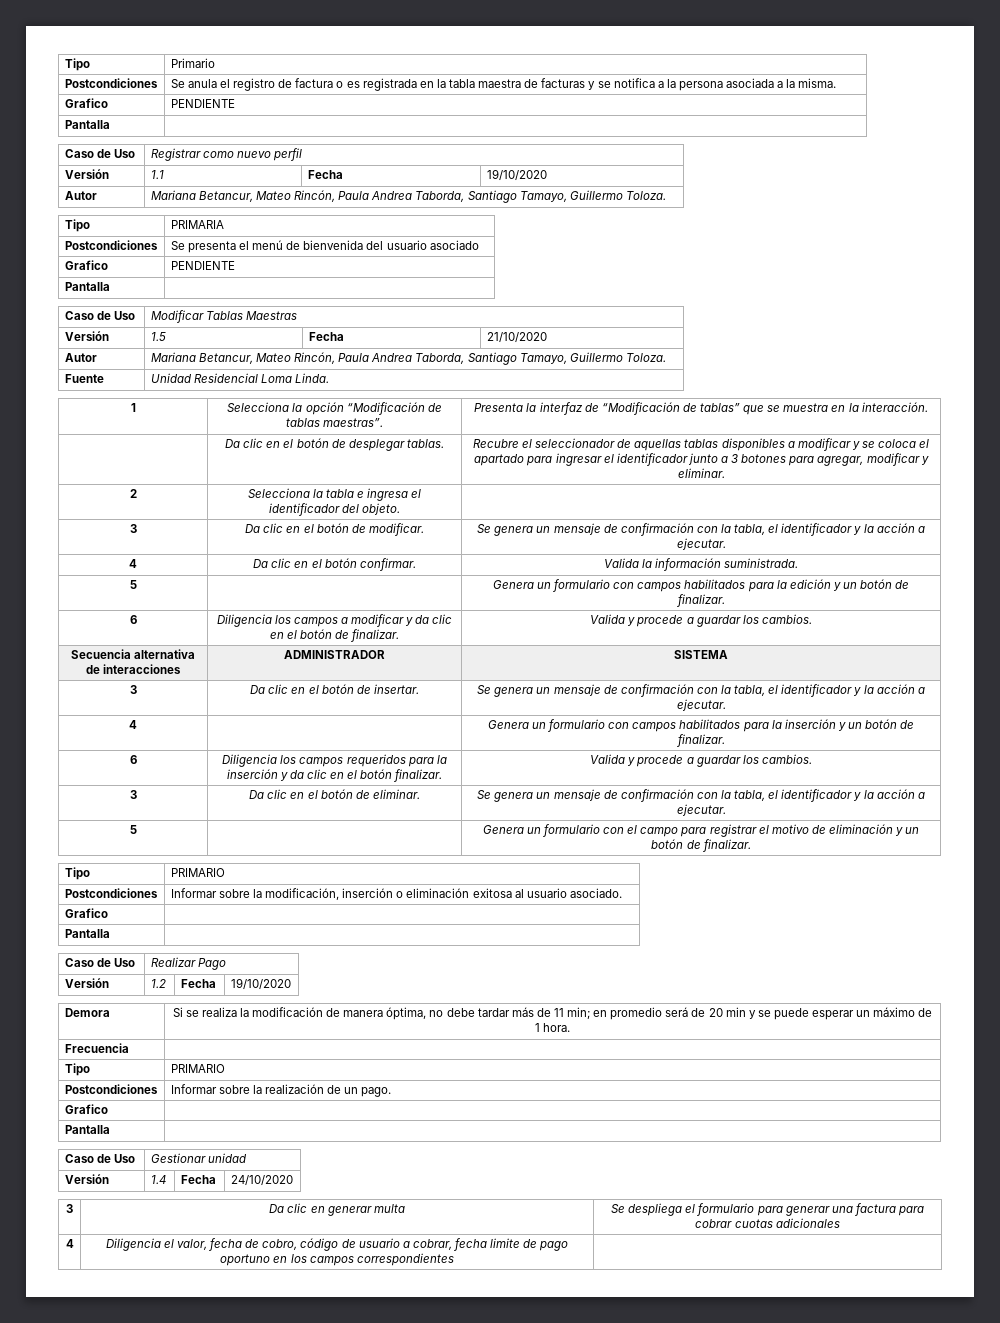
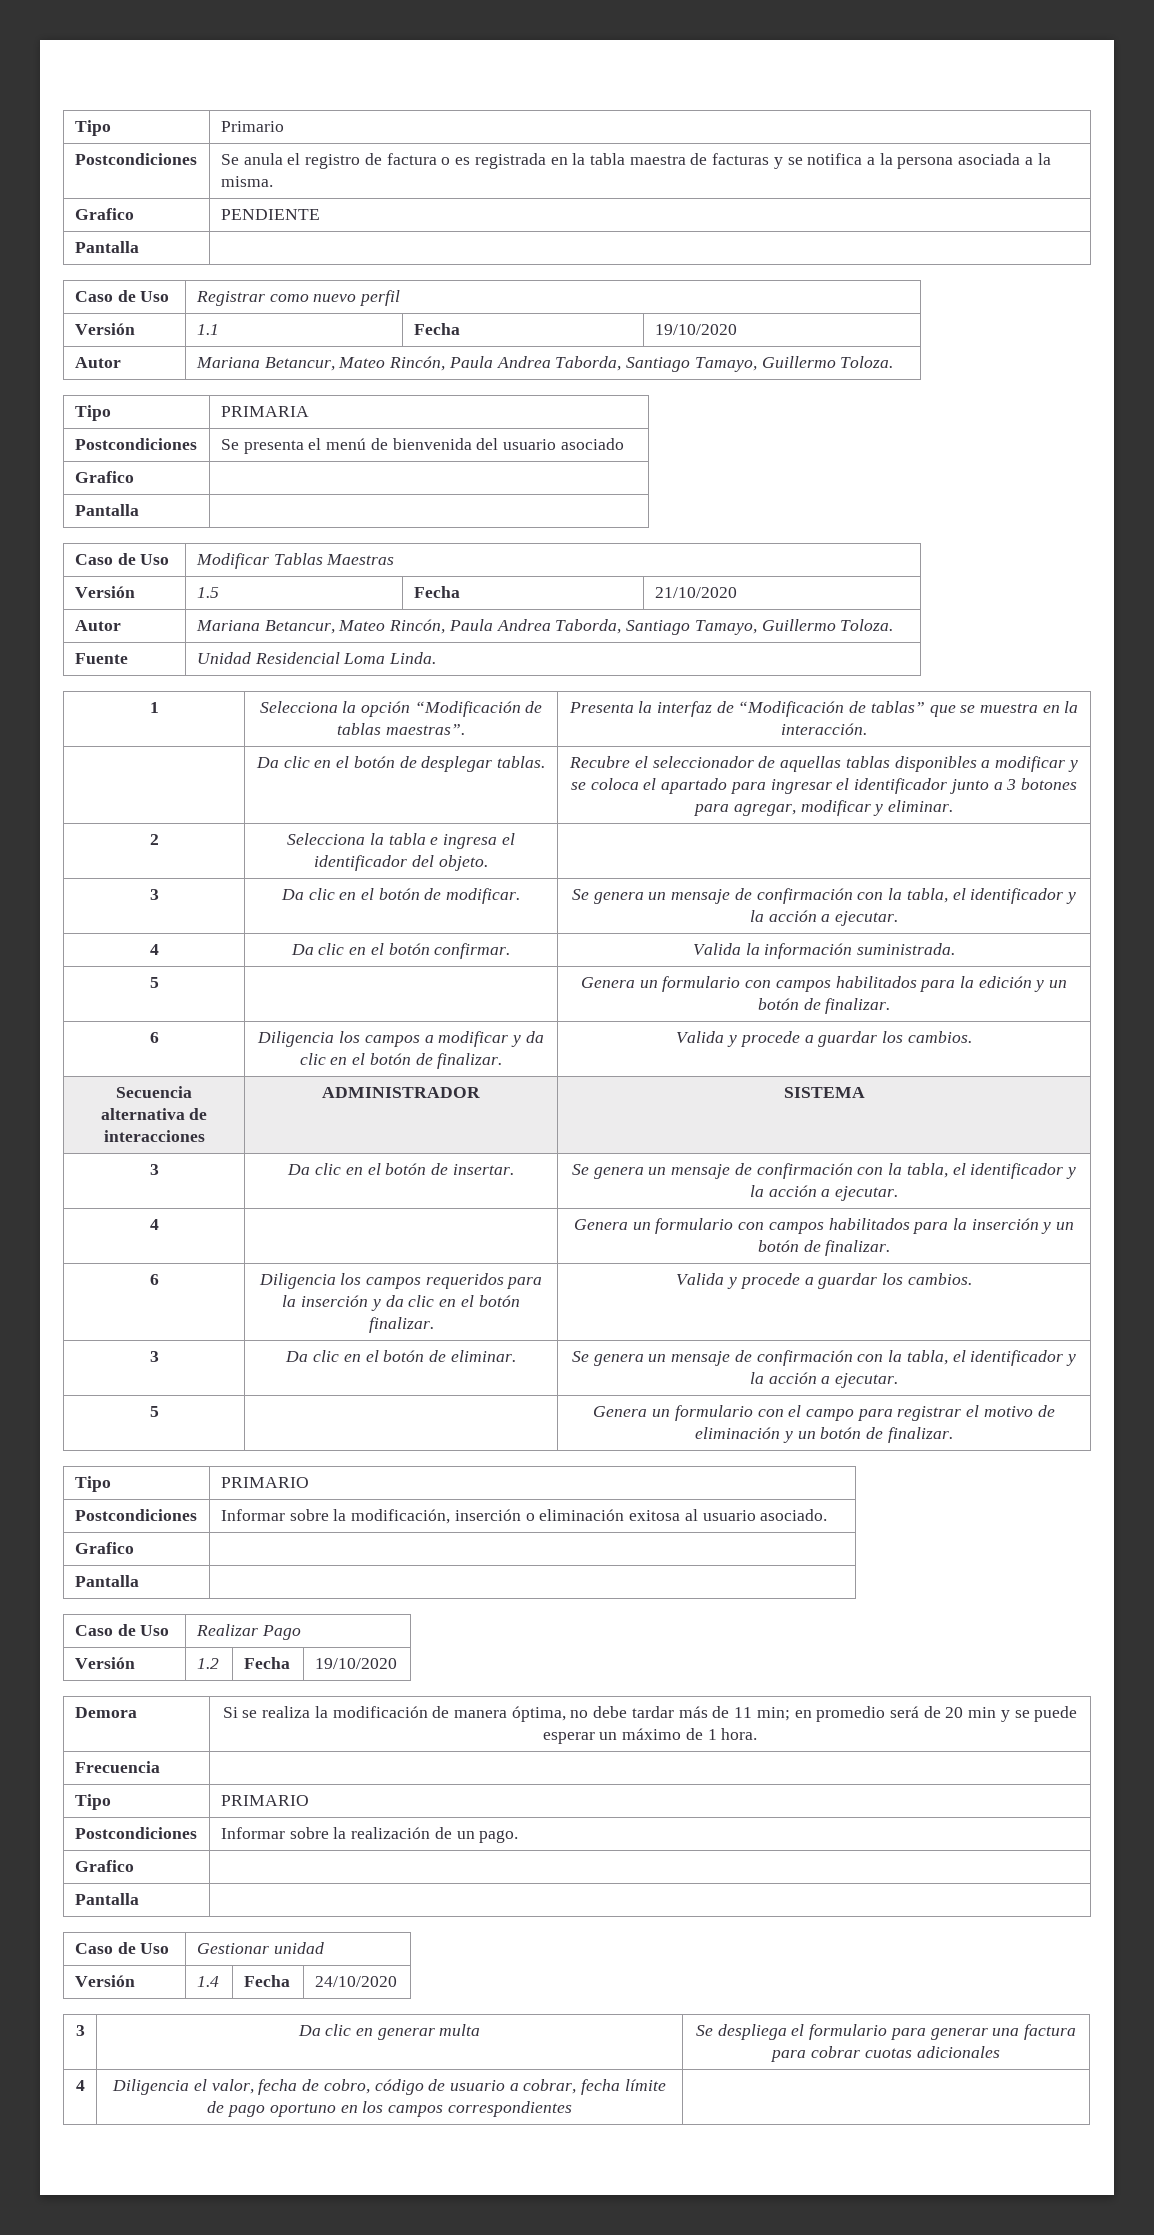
  Postcondiciones | Se presenta el menú de bienvenida del usuario asociado
- Grafico | PENDIENTE
+ Grafico |
- 4 | Diligencia el valor, fecha de cobro, código de usuario a cobrar, fecha limite de pago oportuno en los campos correspondientes |
+ 4 | Diligencia el valor, fecha de cobro, código de usuario a cobrar, fecha límite de pago oportuno en los campos correspondientes |

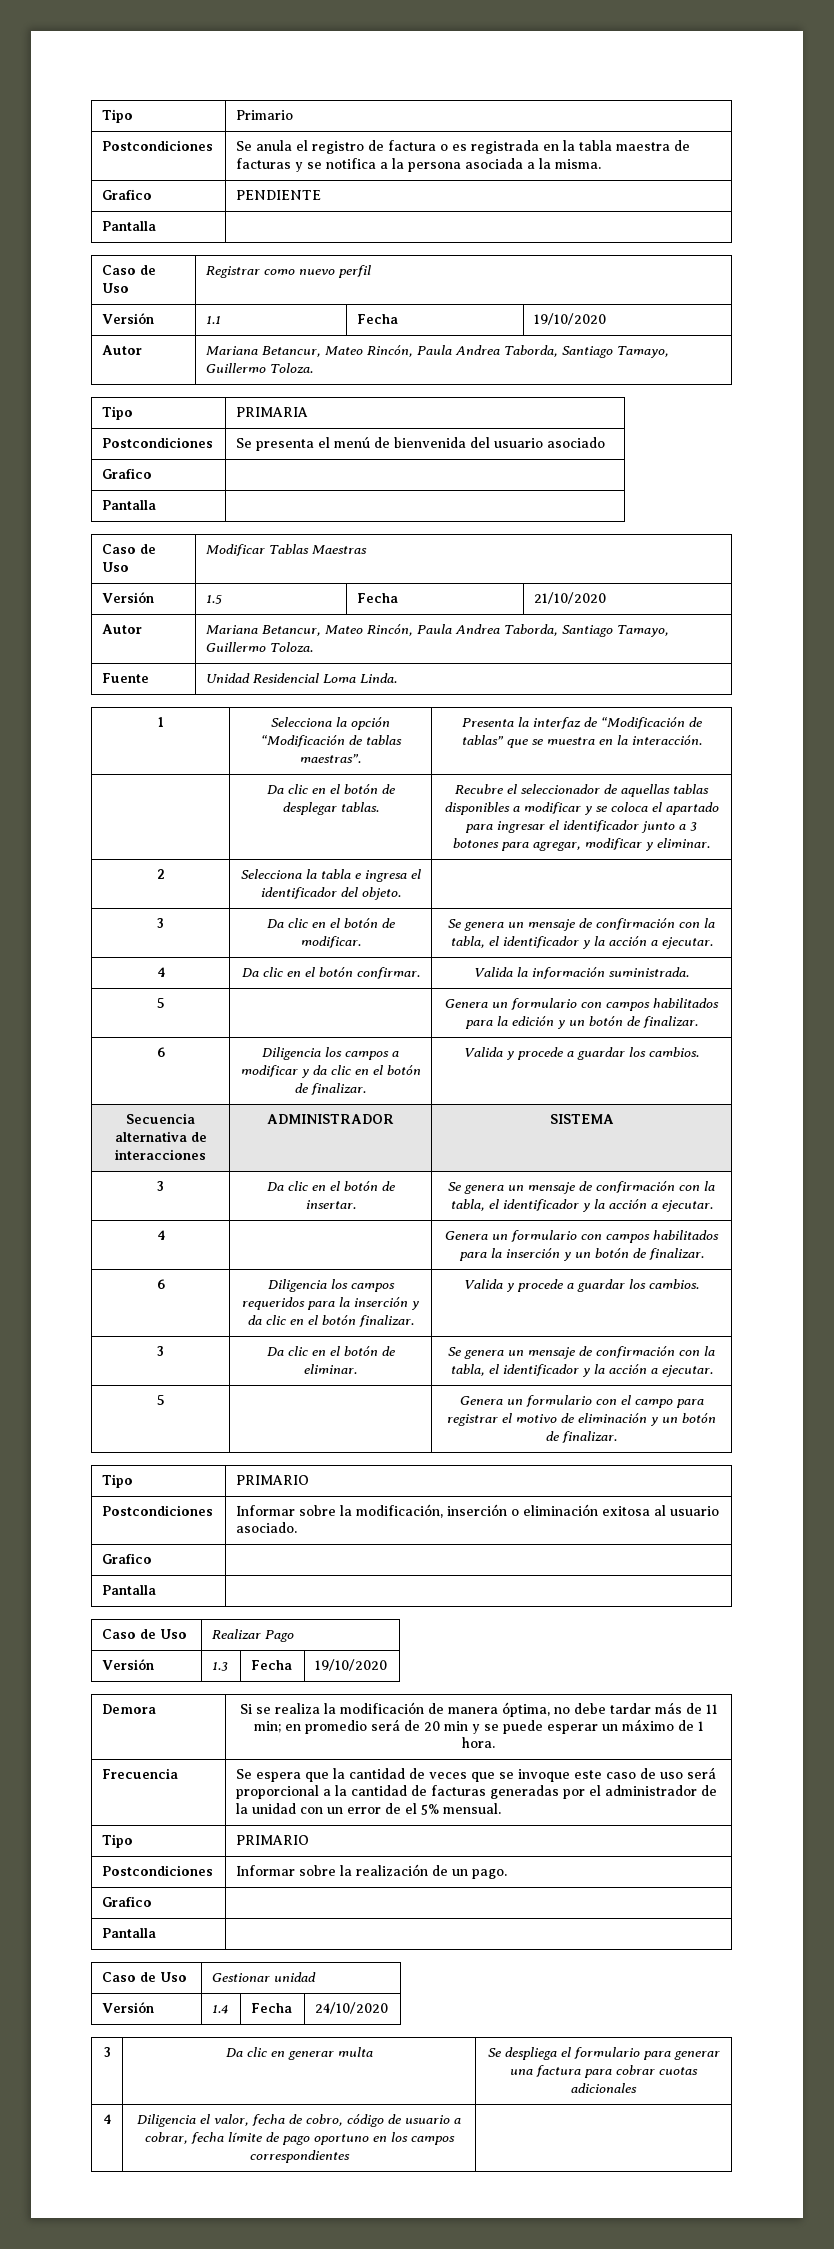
- Versión | 1.2 | Fecha | 19/10/2020
+ Versión | 1.3 | Fecha | 19/10/2020
- Frecuencia |
+ Frecuencia | Se espera que la cantidad de veces que se invoque este caso de uso será proporcional a la cantidad de facturas generadas por el administrador de la unidad con un error de el 5% mensual.

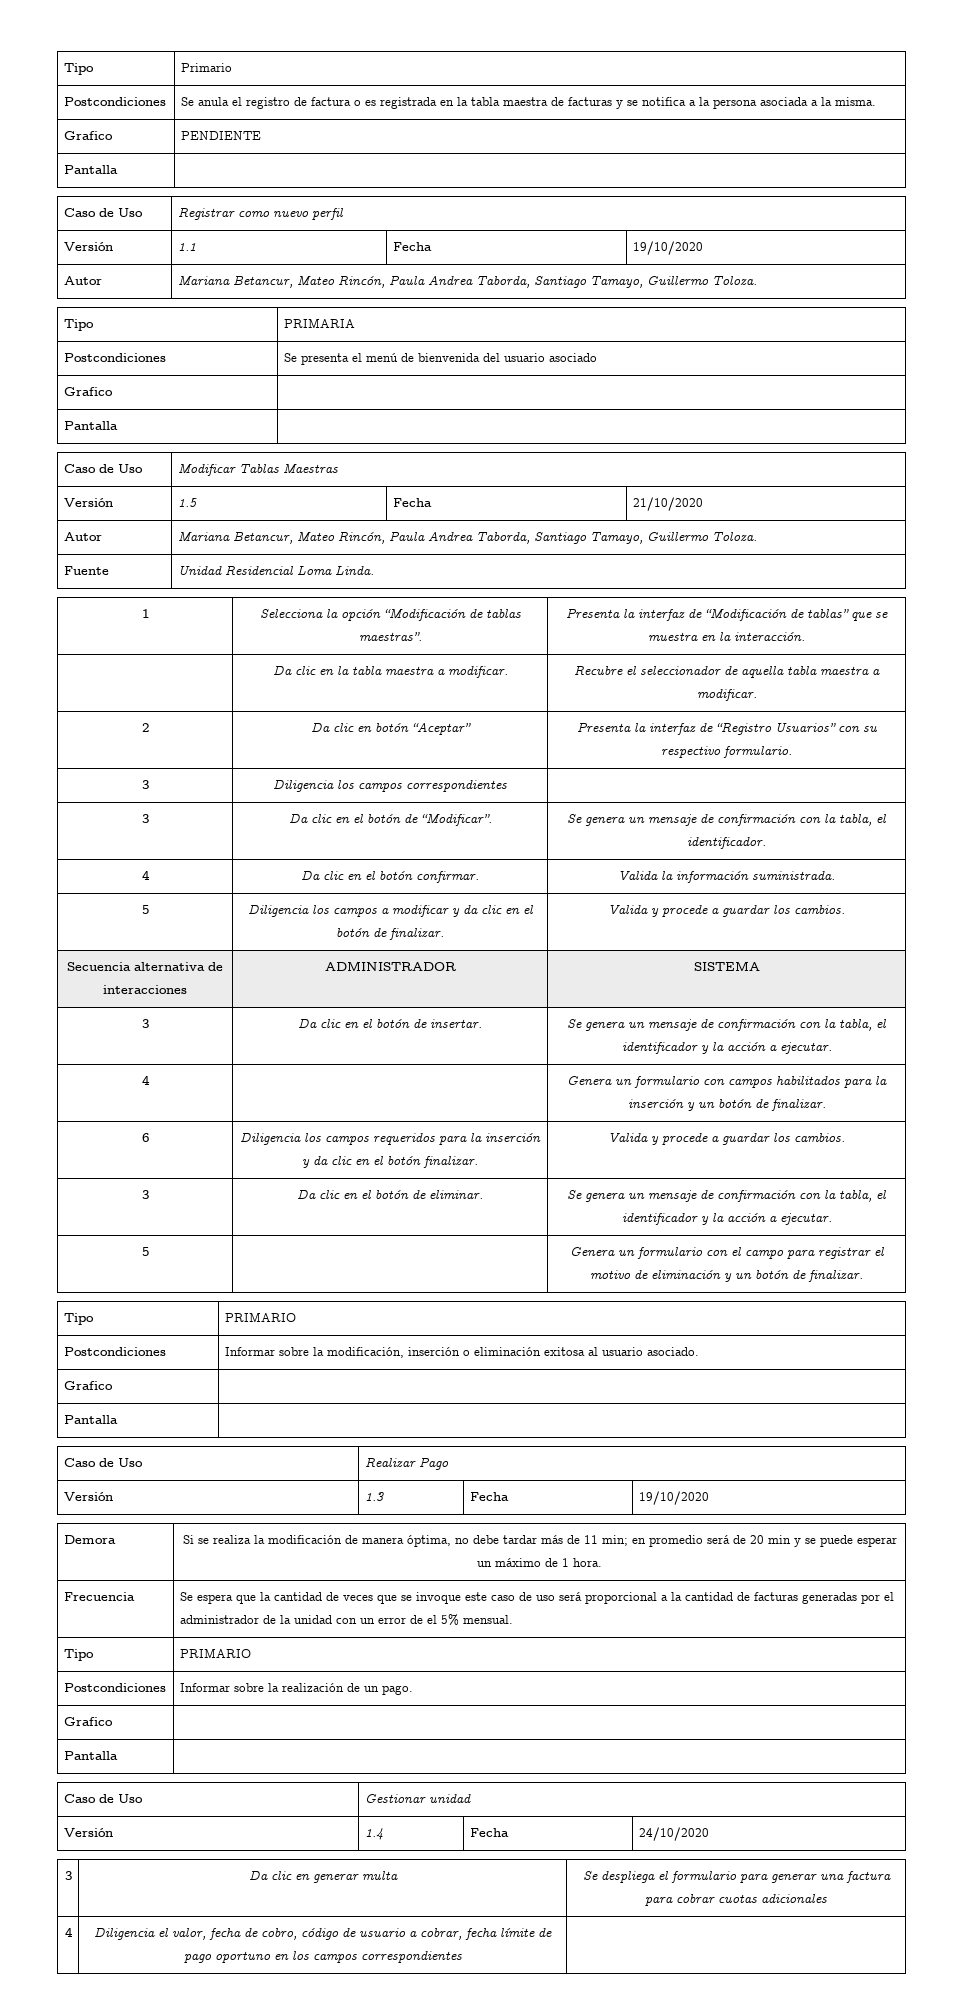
- | Da clic en el botón de desplegar tablas. | Recubre el seleccionador de aquellas tablas disponibles a modificar y se coloca el apartado para ingresar el identificador junto a 3 botones para agregar, modificar y eliminar.
- 2 | Selecciona la tabla e ingresa el identificador del objeto. |
- 3 | Da clic en el botón de modificar. | Se genera un mensaje de confirmación con la tabla, el identificador y la acción a ejecutar.
+ | Da clic en la tabla maestra a modificar. | Recubre el seleccionador de aquella tabla maestra a modificar.
+ 2 | Da clic en botón “Aceptar” | Presenta la interfaz de “Registro Usuarios” con su respectivo formulario.
+ 3 | Diligencia los campos correspondientes |
+ 3 | Da clic en el botón de “Modificar”. | Se genera un mensaje de confirmación con la tabla, el identificador.
- 5 | | Genera un formulario con campos habilitados para la edición y un botón de finalizar.
- 6 | Diligencia los campos a modificar y da clic en el botón de finalizar. | Valida y procede a guardar los cambios.
+ 5 | Diligencia los campos a modificar y da clic en el botón de finalizar. | Valida y procede a guardar los cambios.

